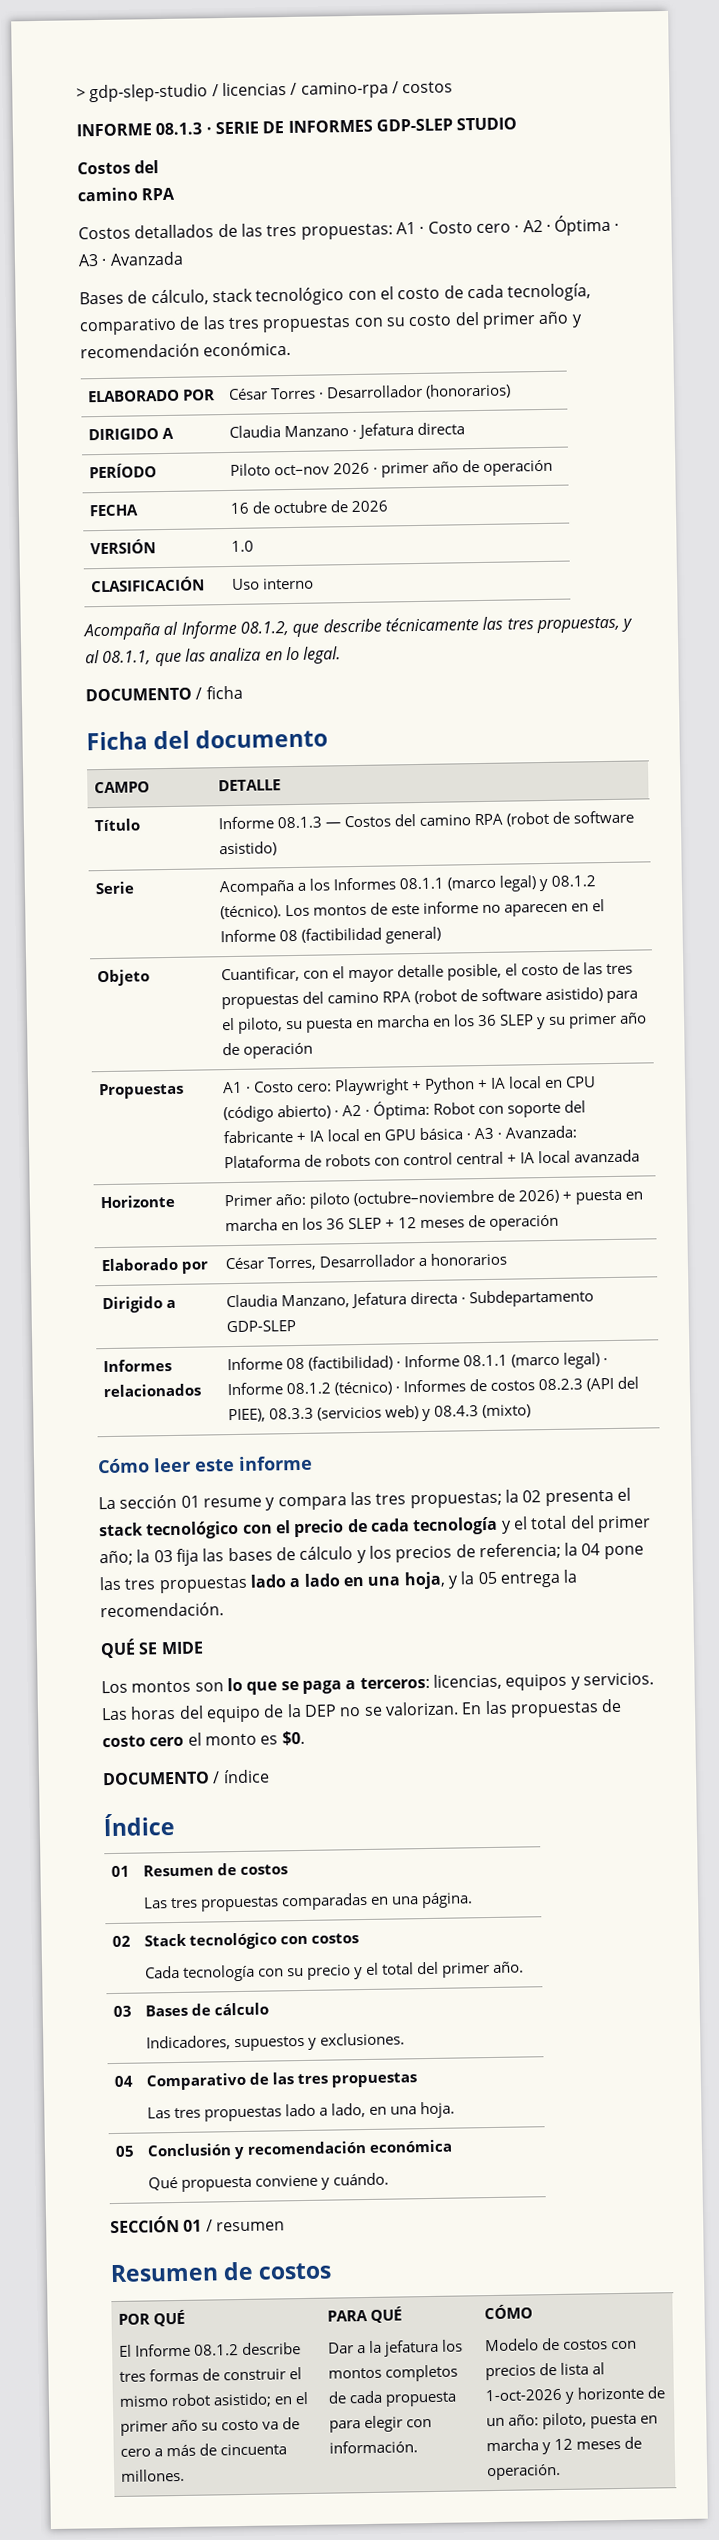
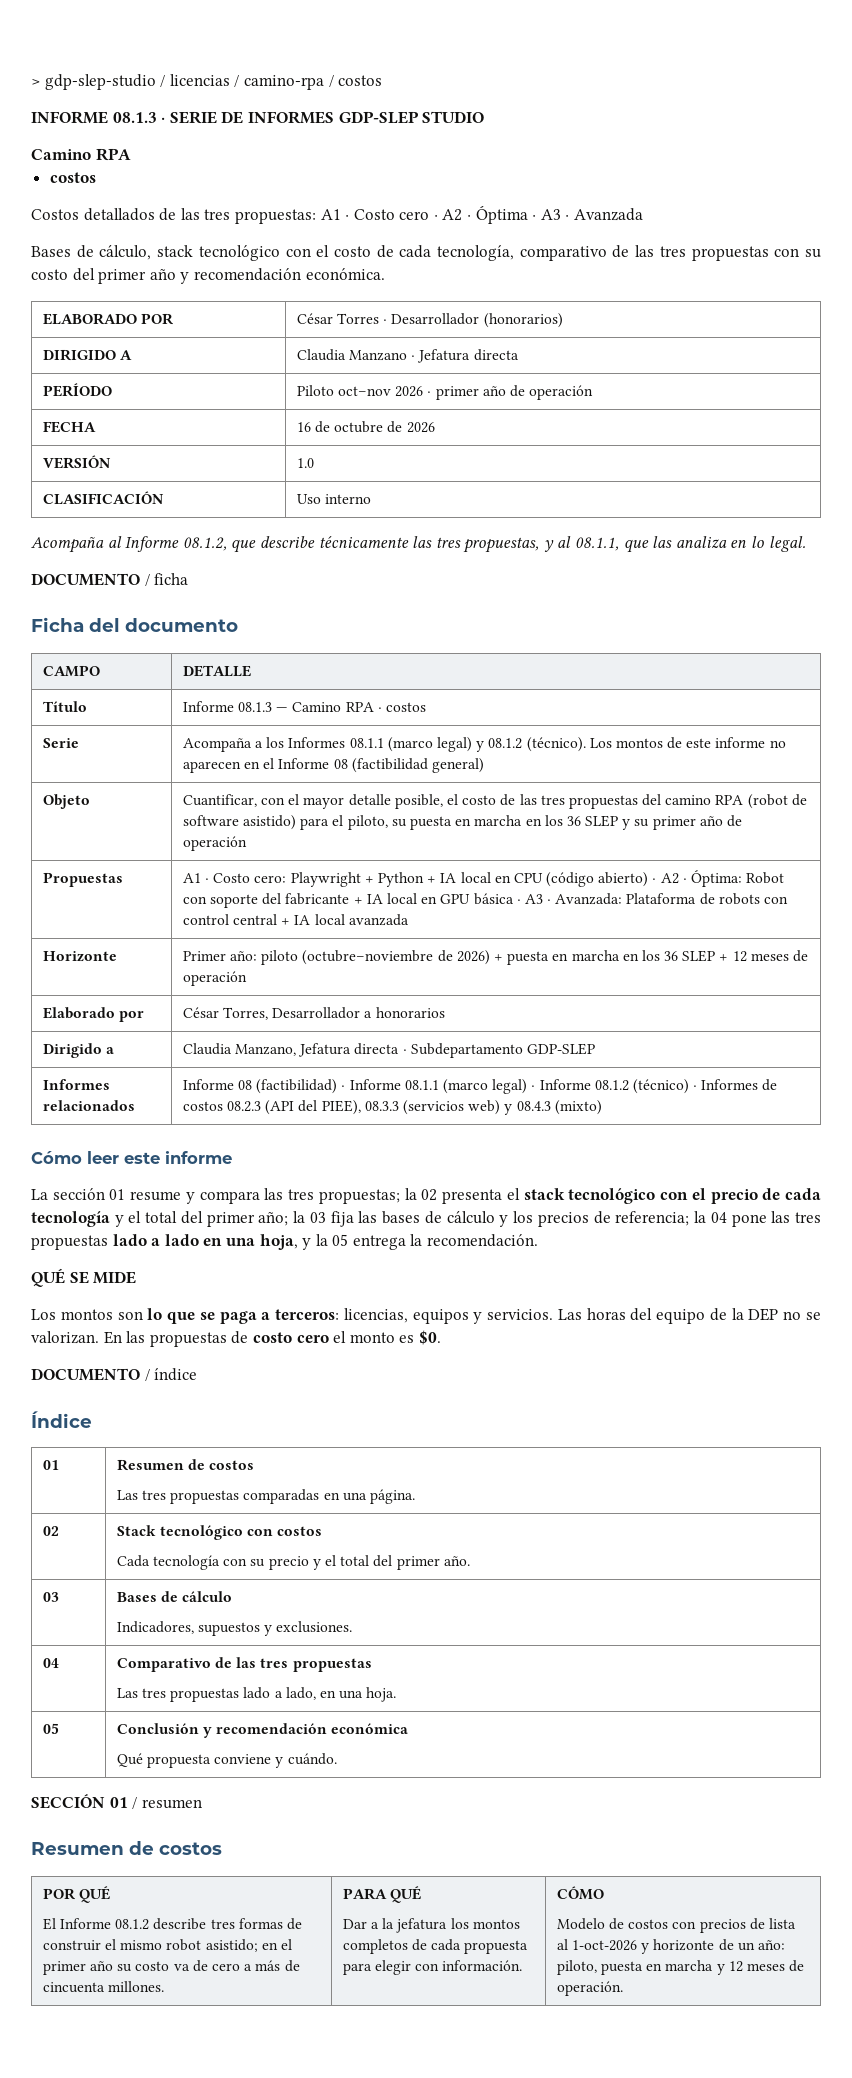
  INFORME 08.1.3 · SERIE DE INFORMES GDP-SLEP STUDIO
- Costos del
- camino RPA
+ Camino RPA
+ costos
- Título | Informe 08.1.3 — Costos del camino RPA (robot de software asistido)
+ Título | Informe 08.1.3 — Camino RPA · costos

